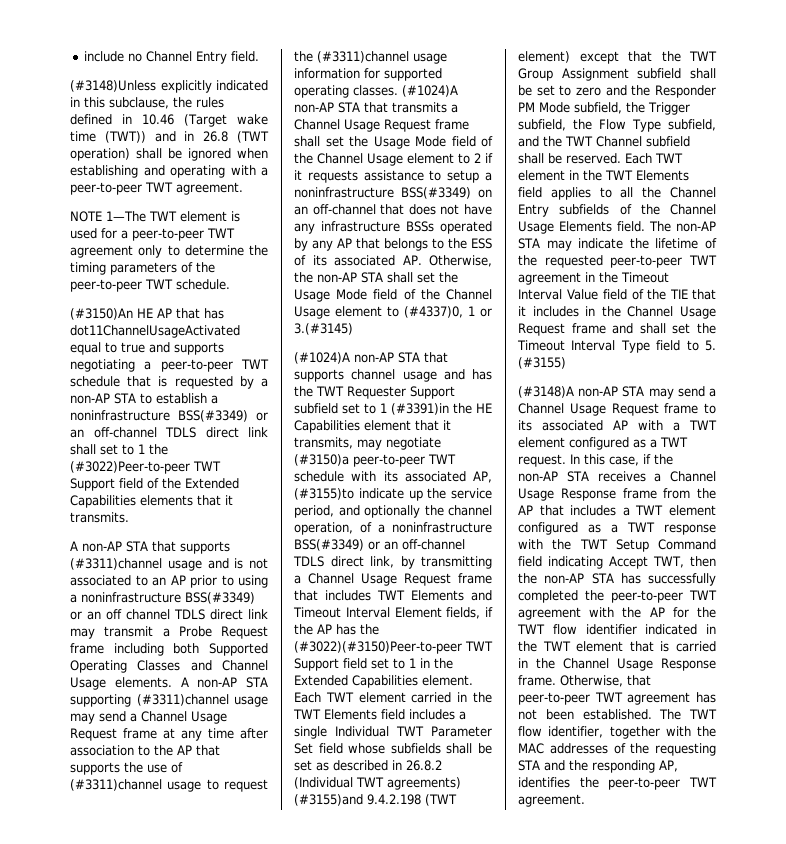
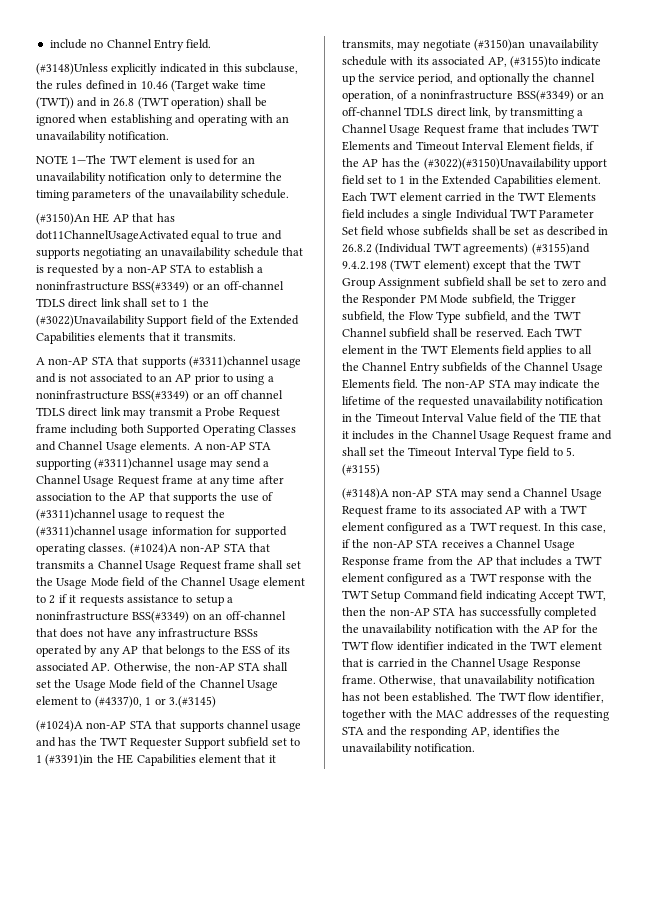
- (#3148)Unless explicitly indicated in this subclause, the rules defined in 10.46 (Target wake time (TWT)) and in 26.8 (TWT operation) shall be ignored when establishing and operating with a peer-to-peer TWT agreement.
+ (#3148)Unless explicitly indicated in this subclause, the rules defined in 10.46 (Target wake time (TWT)) and in 26.8 (TWT operation) shall be ignored when establishing and operating with an unavailability notification.
- NOTE 1—The TWT element is used for a peer-to-peer TWT agreement only to determine the timing parameters of the peer-to-peer TWT schedule.
+ NOTE 1—The TWT element is used for an unavailability notification only to determine the timing parameters of the unavailability schedule.
- (#3150)An HE AP that has dot11ChannelUsageActivated equal to true and supports negotiating a peer-to-peer TWT schedule that is requested by a non-AP STA to establish a noninfrastructure BSS(#3349) or an off-channel TDLS direct link shall set to 1 the (#3022)Peer-to-peer TWT Support field of the Extended Capabilities elements that it transmits.
+ (#3150)An HE AP that has dot11ChannelUsageActivated equal to true and supports negotiating an unavailability schedule that is requested by a non-AP STA to establish a noninfrastructure BSS(#3349) or an off-channel TDLS direct link shall set to 1 the (#3022)Unavailability Support field of the Extended Capabilities elements that it transmits.
- (#1024)A non-AP STA that supports channel usage and has the TWT Requester Support subfield set to 1 (#3391)in the HE Capabilities element that it transmits, may negotiate (#3150)a peer-to-peer TWT schedule with its associated AP, (#3155)to indicate up the service period, and optionally the channel operation, of a noninfrastructure BSS(#3349) or an off-channel TDLS direct link, by transmitting a Channel Usage Request frame that includes TWT Elements and Timeout Interval Element fields, if the AP has the (#3022)(#3150)Peer-to-peer TWT Support field set to 1 in the Extended Capabilities element.
+ (#1024)A non-AP STA that supports channel usage and has the TWT Requester Support subfield set to 1 (#3391)in the HE Capabilities element that it transmits, may negotiate (#3150)an unavailability schedule with its associated AP, (#3155)to indicate up the service period, and optionally the channel operation, of a noninfrastructure BSS(#3349) or an off-channel TDLS direct link, by transmitting a Channel Usage Request frame that includes TWT Elements and Timeout Interval Element fields, if the AP has the (#3022)(#3150)Unavailability upport field set to 1 in the Extended Capabilities element.
- The non-AP STA may indicate the lifetime of the requested peer-to-peer TWT agreement in the Timeout Interval Value field of the TIE that it includes in the Channel Usage Request frame and shall set the Timeout Interval Type field to 5. (#3155)
+ The non-AP STA may indicate the lifetime of the requested unavailability notification in the Timeout Interval Value field of the TIE that it includes in the Channel Usage Request frame and shall set the Timeout Interval Type field to 5. (#3155)
- In this case, if the non-AP STA receives a Channel Usage Response frame from the AP that includes a TWT element configured as a TWT response with the TWT Setup Command field indicating Accept TWT, then the non-AP STA has successfully completed the peer-to-peer TWT agreement with the AP for the TWT flow identifier indicated in the TWT element that is carried in the Channel Usage Response frame.
+ In this case, if the non-AP STA receives a Channel Usage Response frame from the AP that includes a TWT element configured as a TWT response with the TWT Setup Command field indicating Accept TWT, then the non-AP STA has successfully completed the unavailability notification with the AP for the TWT flow identifier indicated in the TWT element that is carried in the Channel Usage Response frame.
- Otherwise, that peer-to-peer TWT agreement has not been established.
+ Otherwise, that unavailability notification has not been established.
- The TWT flow identifier, together with the MAC addresses of the requesting STA and the responding AP, identifies the peer-to-peer TWT agreement.
+ The TWT flow identifier, together with the MAC addresses of the requesting STA and the responding AP, identifies the unavailability notification.

